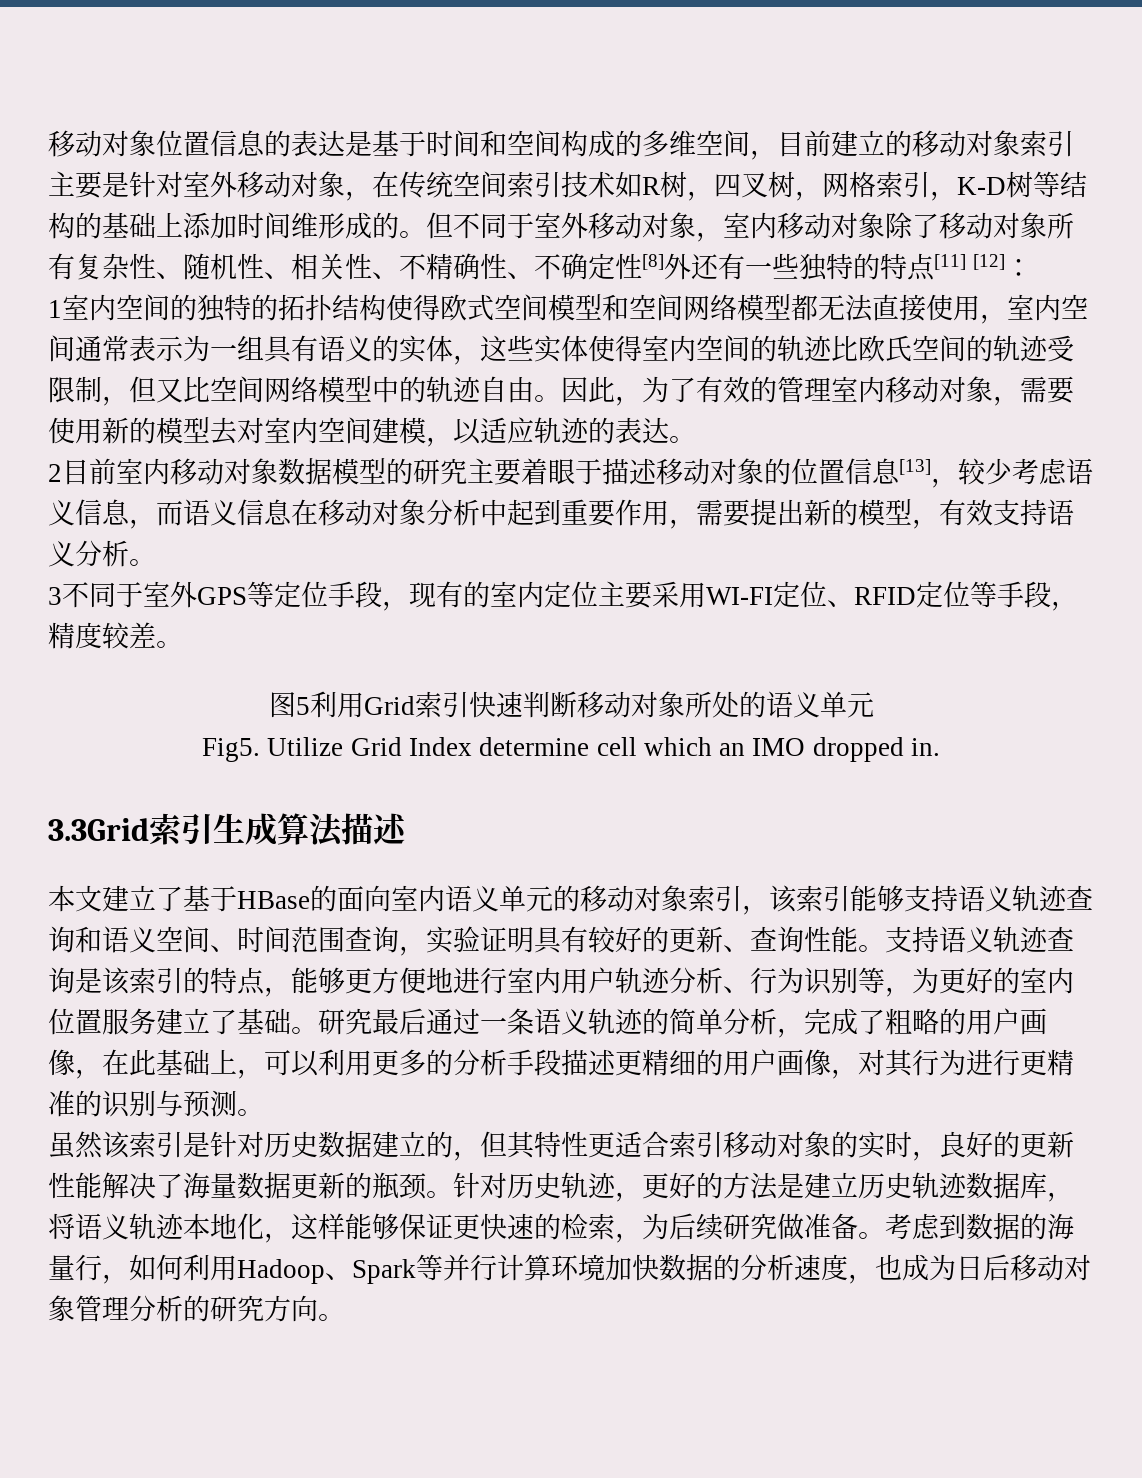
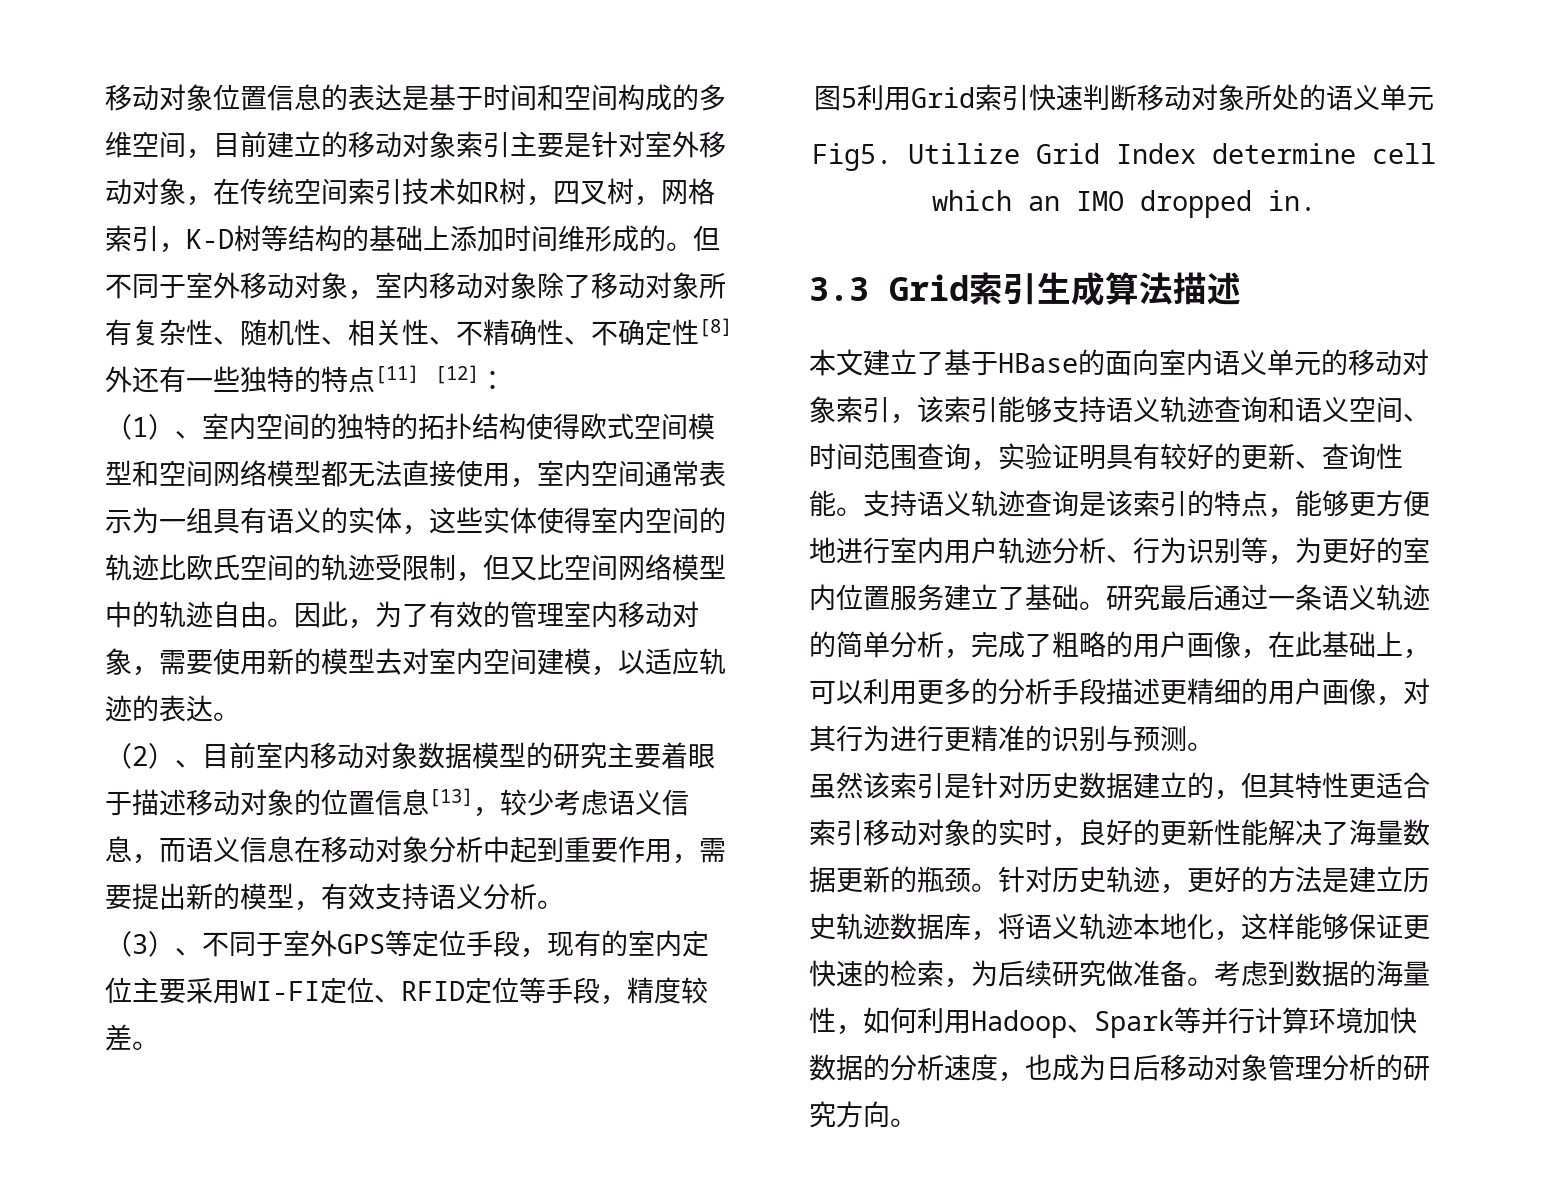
- 1室内空间的独特的拓扑结构使得欧式空间模型和空间网络模型都无法直接使用，室内空间通常表示为一组具有语义的实体，这些实体使得室内空间的轨迹比欧氏空间的轨迹受限制，但又比空间网络模型中的轨迹自由。
+ （1）、室内空间的独特的拓扑结构使得欧式空间模型和空间网络模型都无法直接使用，室内空间通常表示为一组具有语义的实体，这些实体使得室内空间的轨迹比欧氏空间的轨迹受限制，但又比空间网络模型中的轨迹自由。
- 2目前室内移动对象数据模型的研究主要着眼于描述移动对象的位置信息[13]，较少考虑语义信息，而语义信息在移动对象分析中起到重要作用，需要提出新的模型，有效支持语义分析。
+ （2）、目前室内移动对象数据模型的研究主要着眼于描述移动对象的位置信息[13]，较少考虑语义信息，而语义信息在移动对象分析中起到重要作用，需要提出新的模型，有效支持语义分析。
- 3不同于室外GPS等定位手段，现有的室内定位主要采用WI-FI定位、RFID定位等手段，精度较差。
+ （3）、不同于室外GPS等定位手段，现有的室内定位主要采用WI-FI定位、RFID定位等手段，精度较差。
- 3.3Grid索引生成算法描述
+ 3.3 Grid索引生成算法描述
- 考虑到数据的海量行，如何利用Hadoop、Spark等并行计算环境加快数据的分析速度，也成为日后移动对象管理分析的研究方向。
+ 考虑到数据的海量性，如何利用Hadoop、Spark等并行计算环境加快数据的分析速度，也成为日后移动对象管理分析的研究方向。

